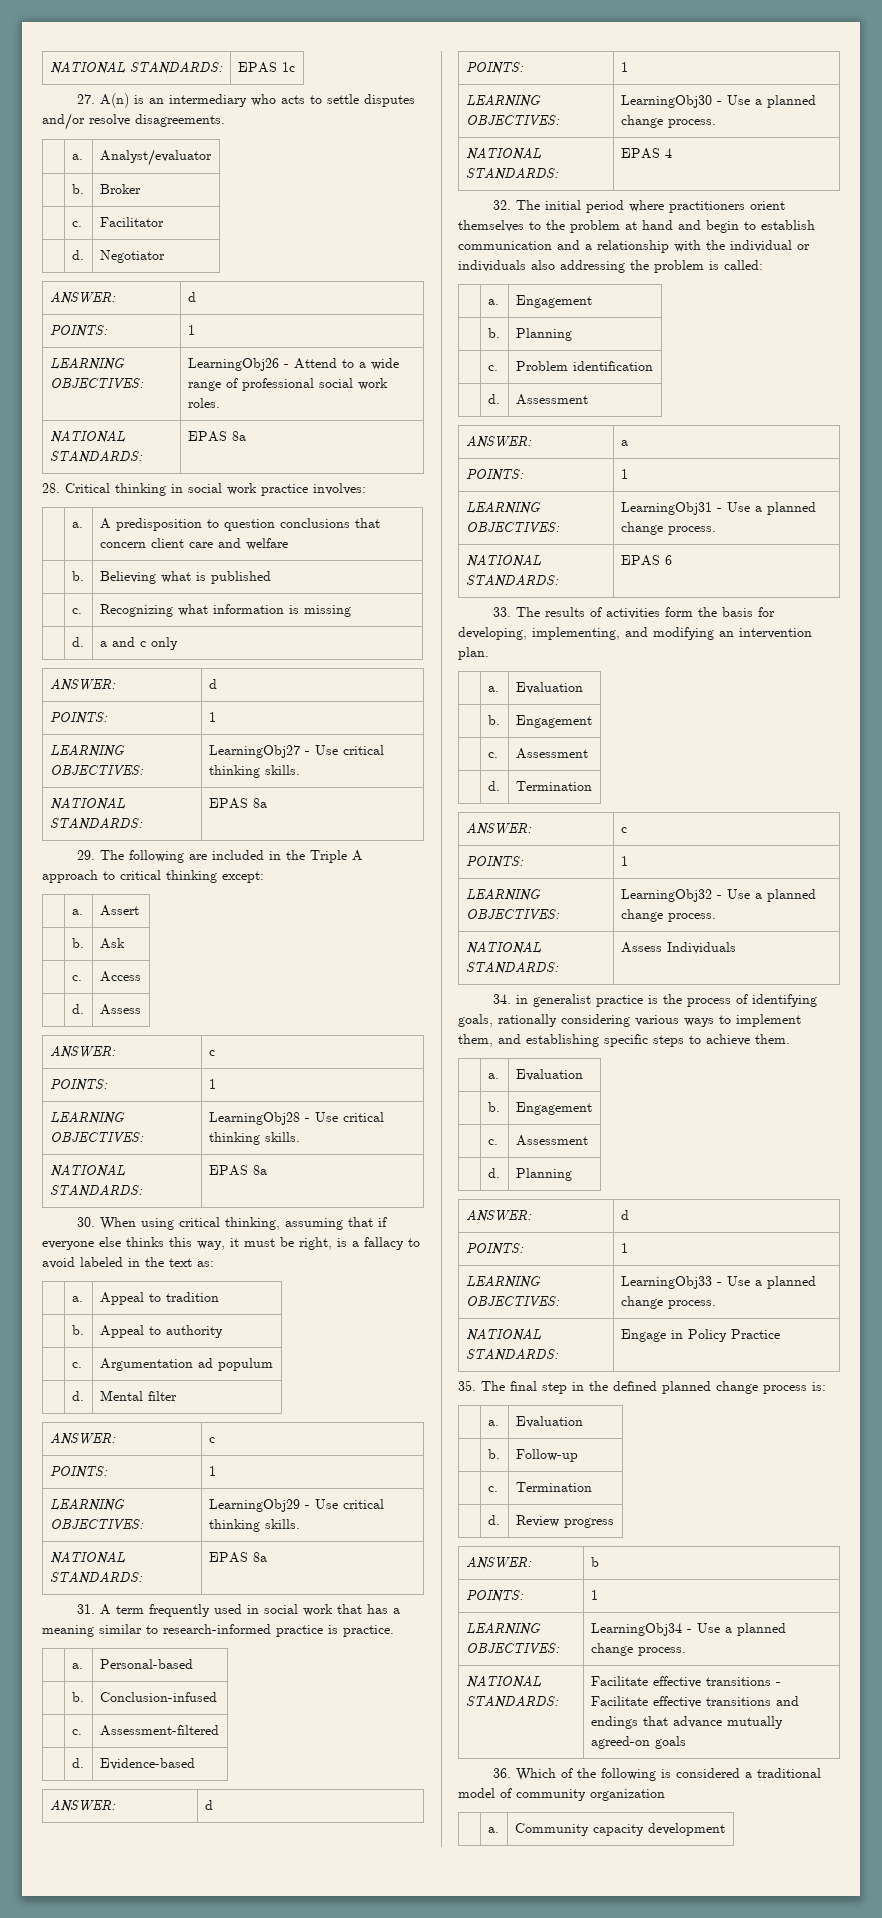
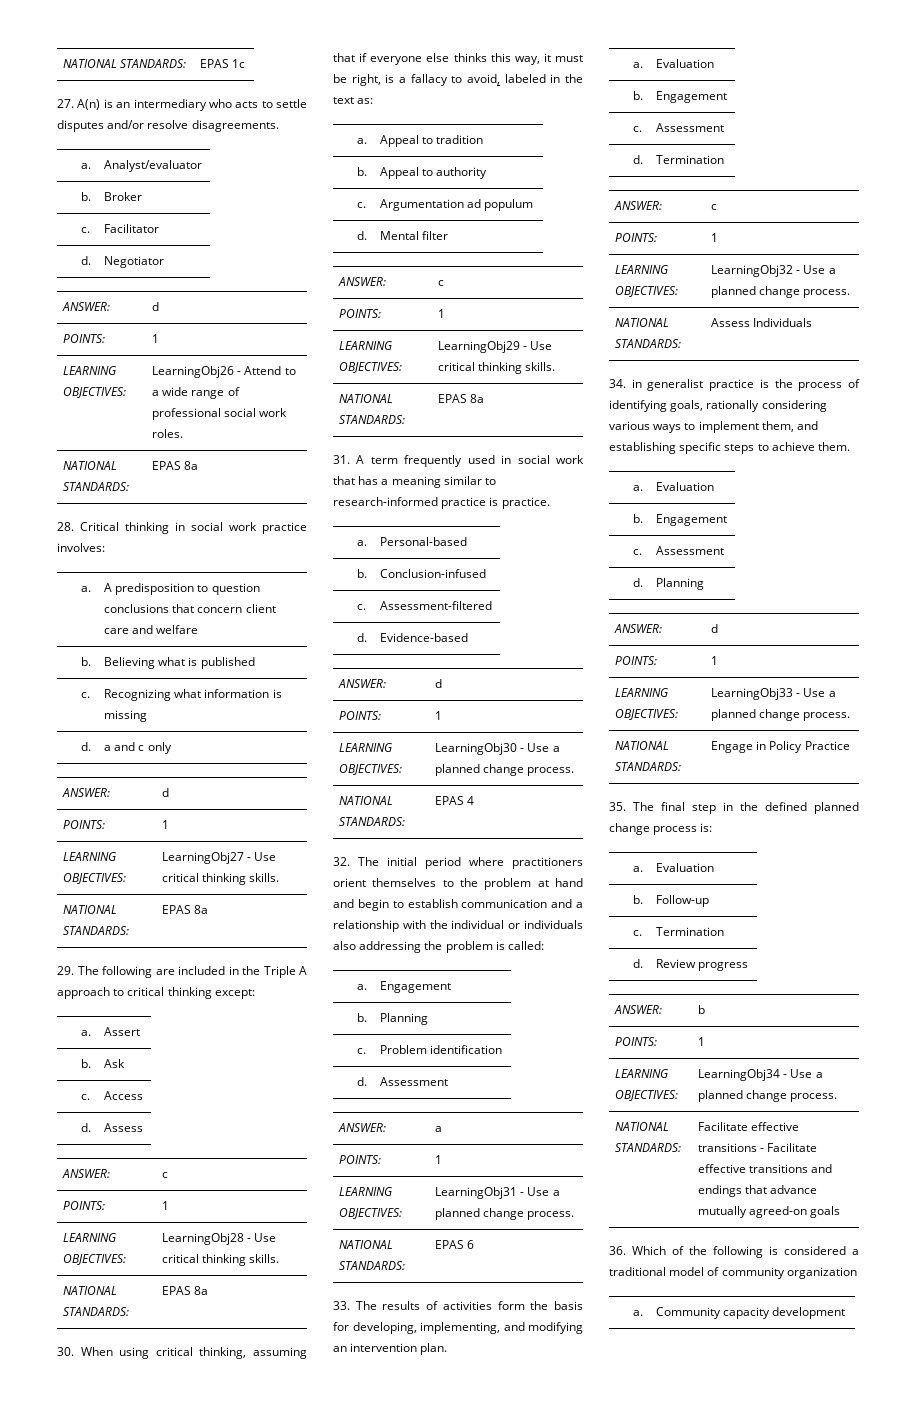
- 30. When using critical thinking, assuming that if everyone else thinks this way, it must be right, is a fallacy to avoid labeled in the text as:
+ 30. When using critical thinking, assuming that if everyone else thinks this way, it must be right, is a fallacy to avoid, labeled in the text as:

